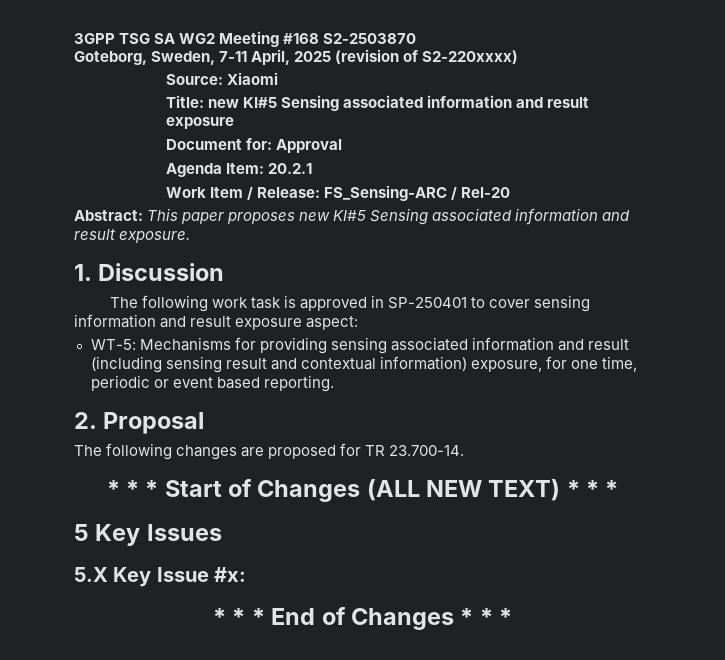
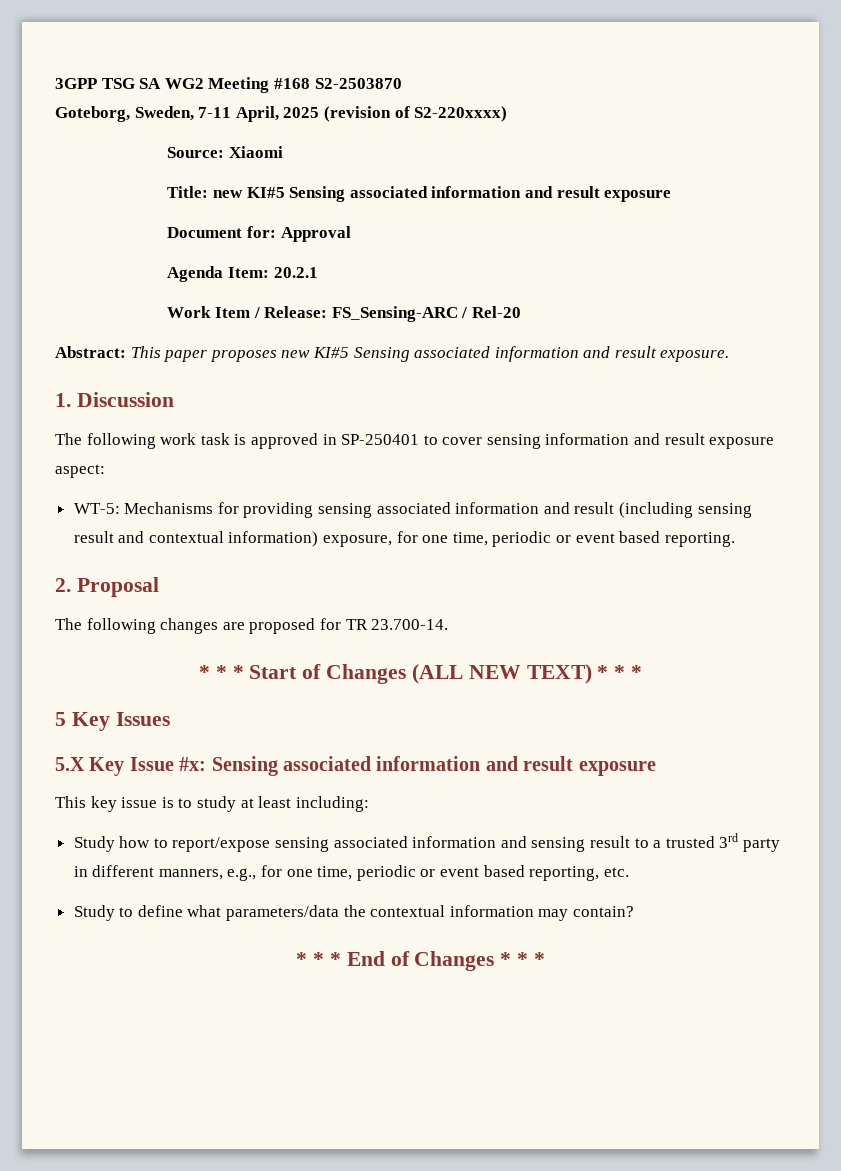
- 5.X Key Issue #x:
+ 5.X Key Issue #x: Sensing associated information and result exposure
+ This key issue is to study at least including:
+ Study how to report/expose sensing associated information and sensing result to a trusted 3rd party in different manners, e.g., for one time, periodic or event based reporting, etc.
+ Study to define what parameters/data the contextual information may contain?

